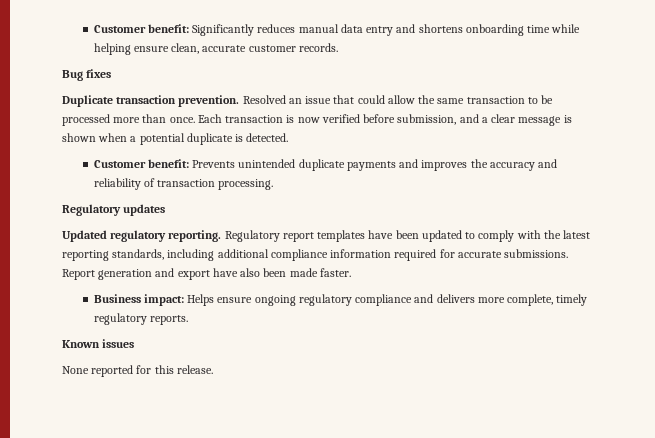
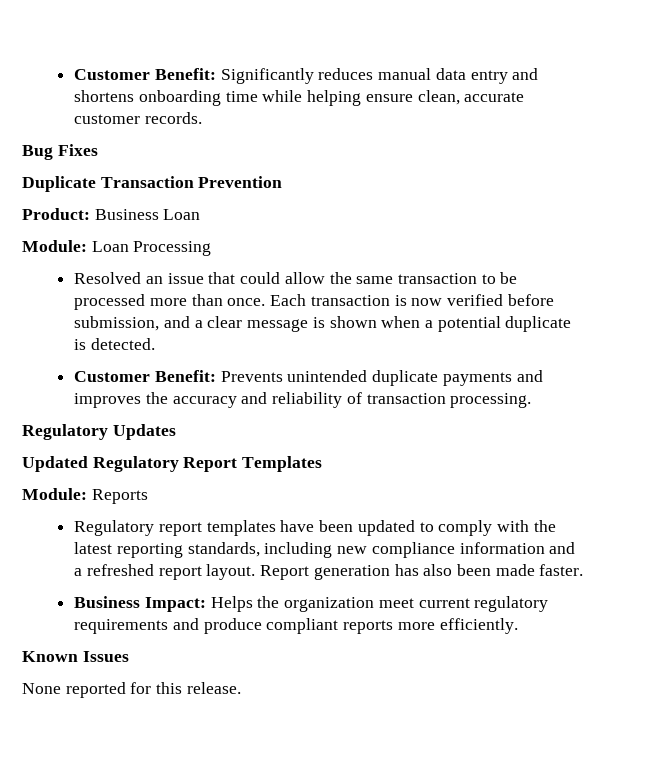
- Customer benefit: Significantly reduces manual data entry and shortens onboarding time while helping ensure clean, accurate customer records.
+ Customer Benefit: Significantly reduces manual data entry and shortens onboarding time while helping ensure clean, accurate customer records.
- Bug fixes
+ Bug Fixes
- Duplicate transaction prevention. Resolved an issue that could allow the same transaction to be processed more than once.
+ Duplicate Transaction Prevention
+ Product: Business Loan
+ Module: Loan Processing
+ Resolved an issue that could allow the same transaction to be processed more than once.
- Customer benefit: Prevents unintended duplicate payments and improves the accuracy and reliability of transaction processing.
+ Customer Benefit: Prevents unintended duplicate payments and improves the accuracy and reliability of transaction processing.
- Regulatory updates
+ Regulatory Updates
- Updated regulatory reporting. Regulatory report templates have been updated to comply with the latest reporting standards, including additional compliance information required for accurate submissions. Report generation and export have also been made faster.
+ Updated Regulatory Report Templates
+ Module: Reports
+ Regulatory report templates have been updated to comply with the latest reporting standards, including new compliance information and a refreshed report layout. Report generation has also been made faster.
- Business impact: Helps ensure ongoing regulatory compliance and delivers more complete, timely regulatory reports.
+ Business Impact: Helps the organization meet current regulatory requirements and produce compliant reports more efficiently.
- Known issues
+ Known Issues

